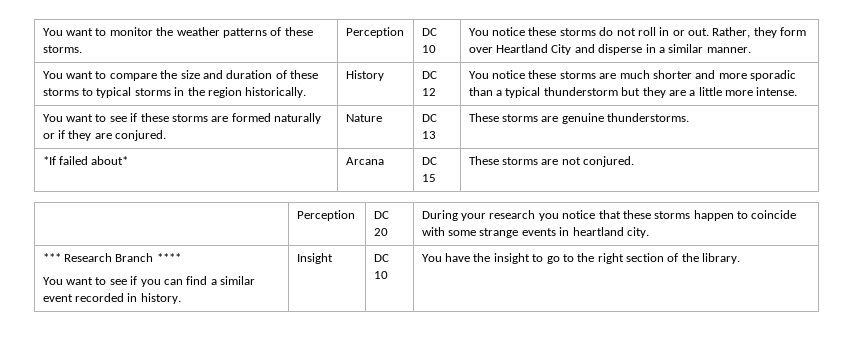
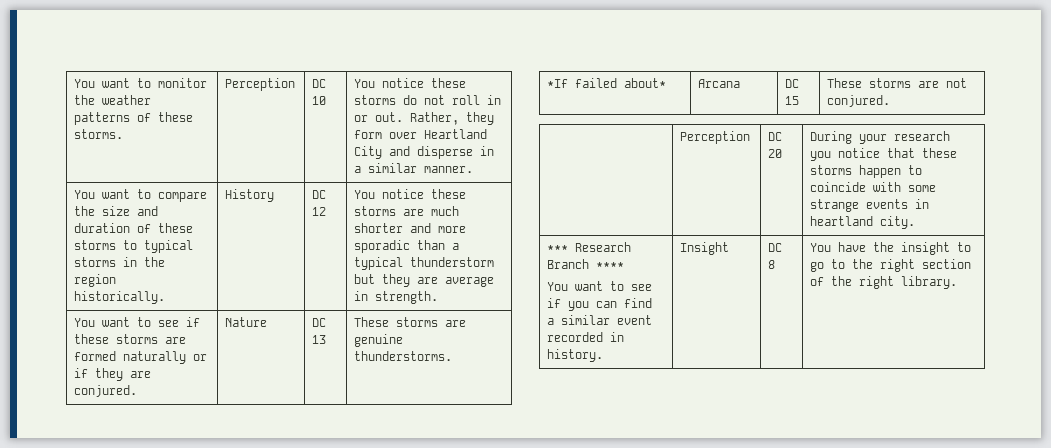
- You notice these storms are much shorter and more sporadic than a typical thunderstorm but they are a little more intense.
+ You notice these storms are much shorter and more sporadic than a typical thunderstorm but they are average in strength.
  *** Research Branch ****
- You want to see if you can find a similar event recorded in history. | Insight | DC 10 | You have the insight to go to the right section of the library.
+ You want to see if you can find a similar event recorded in history. | Insight | DC 8 | You have the insight to go to the right section of the right library.

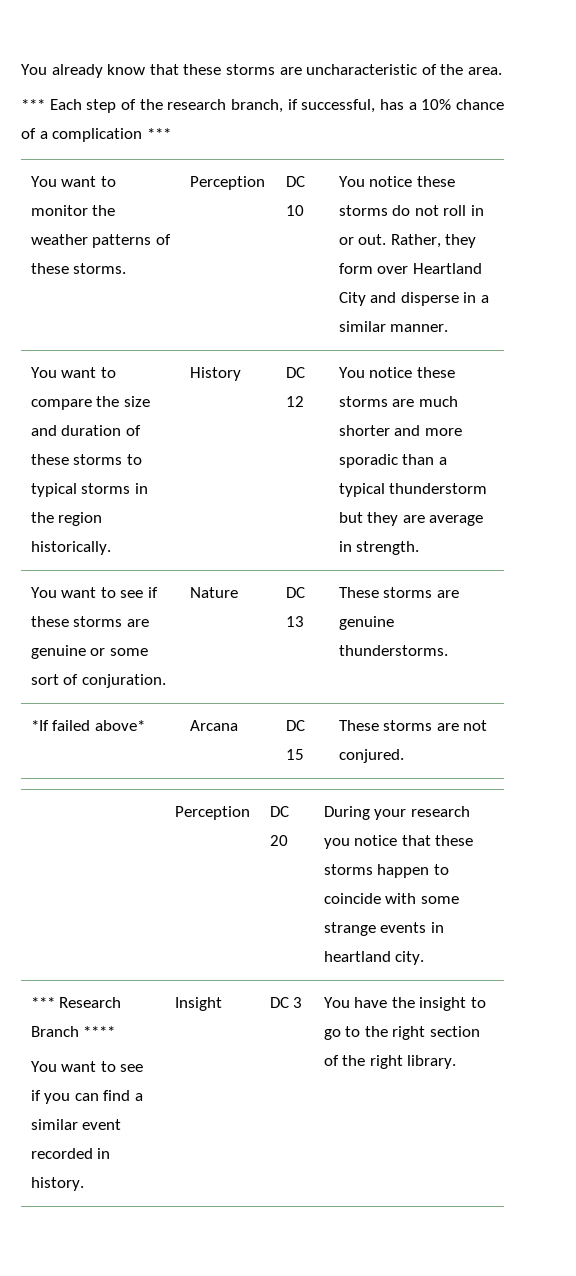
+ You already know that these storms are uncharacteristic of the area.
+ *** Each step of the research branch, if successful, has a 10% chance of a complication ***
- You want to see if these storms are formed naturally or if they are conjured. | Nature | DC 13 | These storms are genuine thunderstorms.
+ You want to see if these storms are genuine or some sort of conjuration. | Nature | DC 13 | These storms are genuine thunderstorms.
- *If failed about* | Arcana | DC 15 | These storms are not conjured.
+ *If failed above* | Arcana | DC 15 | These storms are not conjured.
  *** Research Branch ****
- You want to see if you can find a similar event recorded in history. | Insight | DC 8 | You have the insight to go to the right section of the right library.
+ You want to see if you can find a similar event recorded in history. | Insight | DC 3 | You have the insight to go to the right section of the right library.

